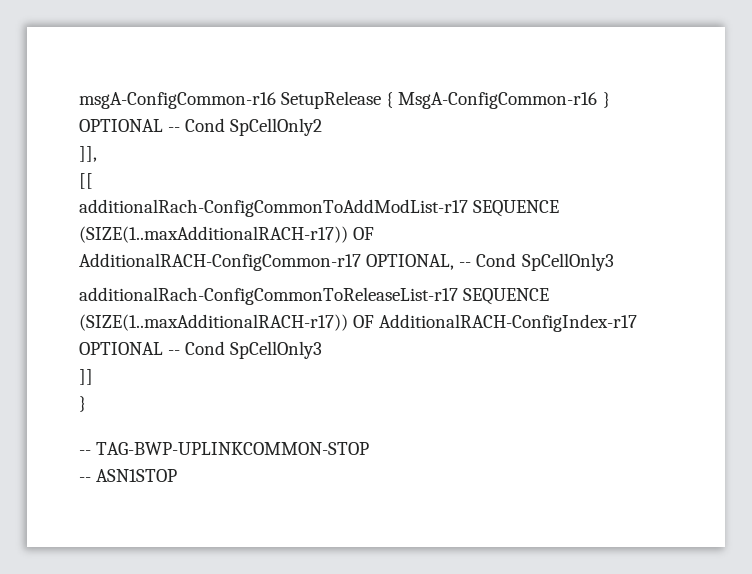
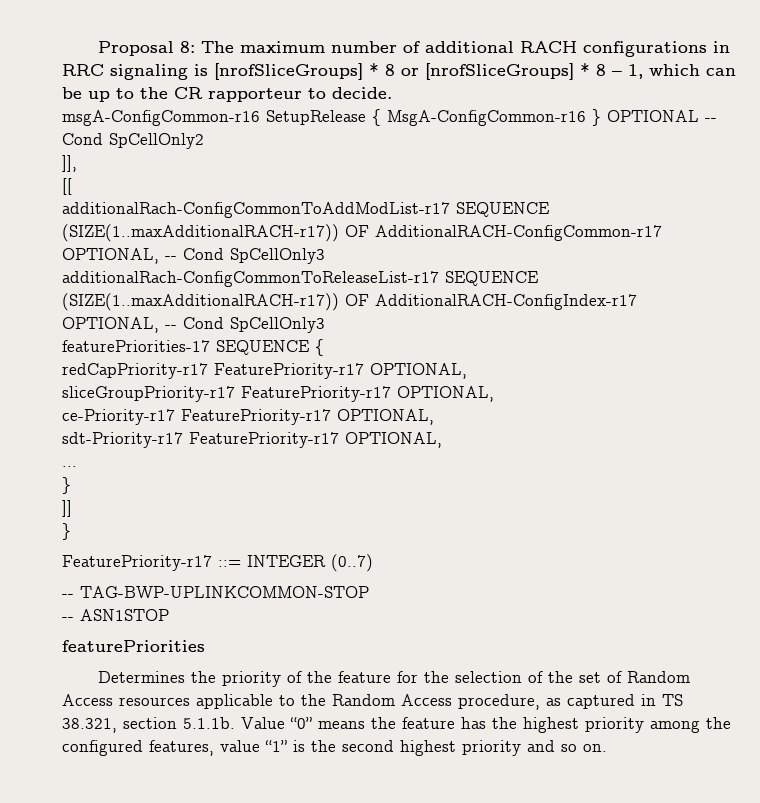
+ Proposal 8: The maximum number of additional RACH configurations in RRC signaling is [nrofSliceGroups] * 8 or [nrofSliceGroups] * 8 – 1, which can be up to the CR rapporteur to decide.
- additionalRach-ConfigCommonToReleaseList-r17 SEQUENCE (SIZE(1..maxAdditionalRACH-r17)) OF AdditionalRACH-ConfigIndex-r17 OPTIONAL -- Cond SpCellOnly3
+ additionalRach-ConfigCommonToReleaseList-r17 SEQUENCE (SIZE(1..maxAdditionalRACH-r17)) OF AdditionalRACH-ConfigIndex-r17 OPTIONAL, -- Cond SpCellOnly3
+ featurePriorities-17 SEQUENCE {
+ redCapPriority-r17 FeaturePriority-r17 OPTIONAL,
+ sliceGroupPriority-r17 FeaturePriority-r17 OPTIONAL,
+ ce-Priority-r17 FeaturePriority-r17 OPTIONAL,
+ sdt-Priority-r17 FeaturePriority-r17 OPTIONAL,
+ ...
+ }
  ]]
  }
+ FeaturePriority-r17 ::= INTEGER (0..7)
  -- TAG-BWP-UPLINKCOMMON-STOP
  -- ASN1STOP
+ featurePriorities
+ Determines the priority of the feature for the selection of the set of Random Access resources applicable to the Random Access procedure, as captured in TS 38.321, section 5.1.1b. Value “0” means the feature has the highest priority among the configured features, value “1” is the second highest priority and so on.

